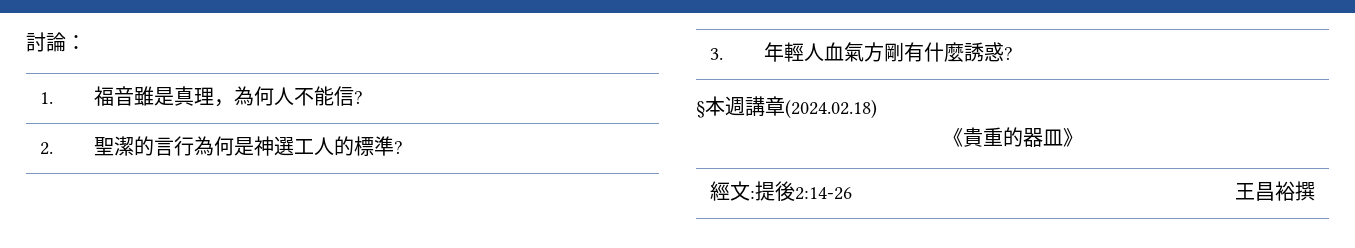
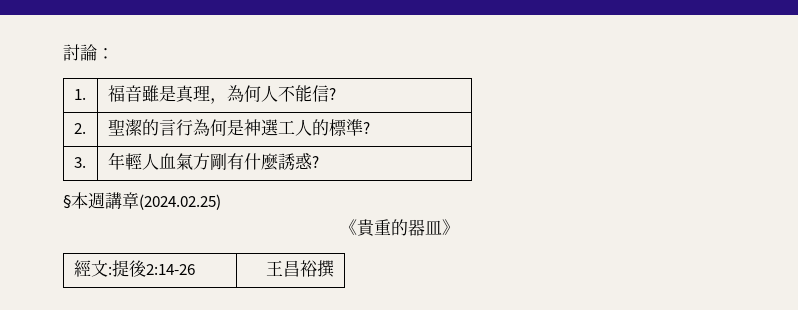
- §本週講章(2024.02.18)
+ §本週講章(2024.02.25)

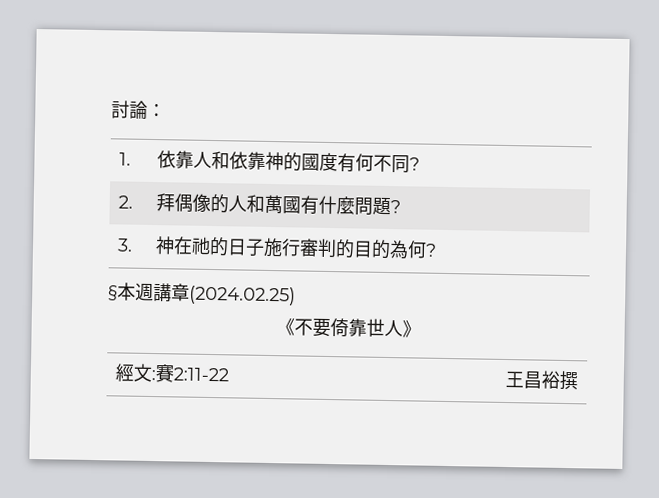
- 1. | 福音雖是真理，為何人不能信?
- 2. | 聖潔的言行為何是神選工人的標準?
- 3. | 年輕人血氣方剛有什麼誘惑?
+ 1. | 依靠人和依靠神的國度有何不同?
+ 2. | 拜偶像的人和萬國有什麼問題?
+ 3. | 神在祂的日子施行審判的目的為何?
- 《貴重的器皿》
+ 《不要倚靠世人》
- 經文:提後2:14-26 | 王昌裕撰
+ 經文:賽2:11-22 | 王昌裕撰

